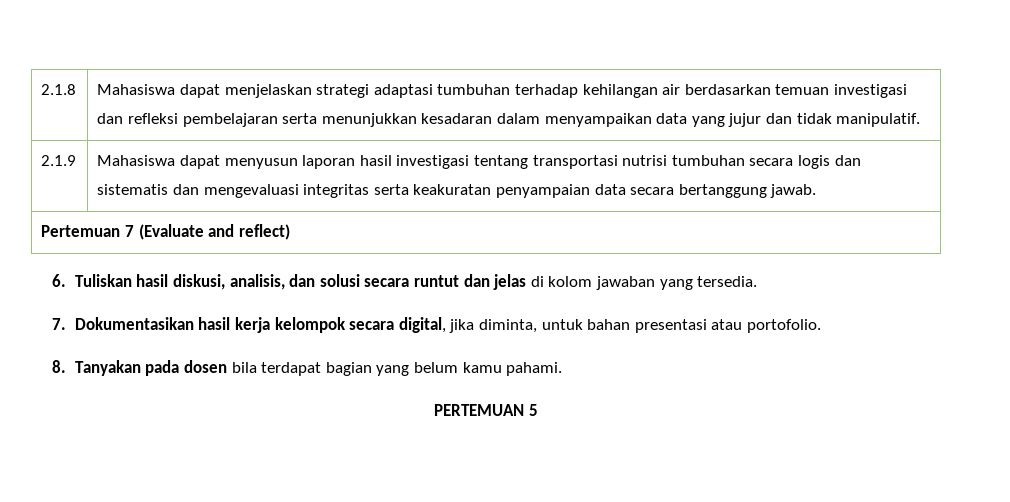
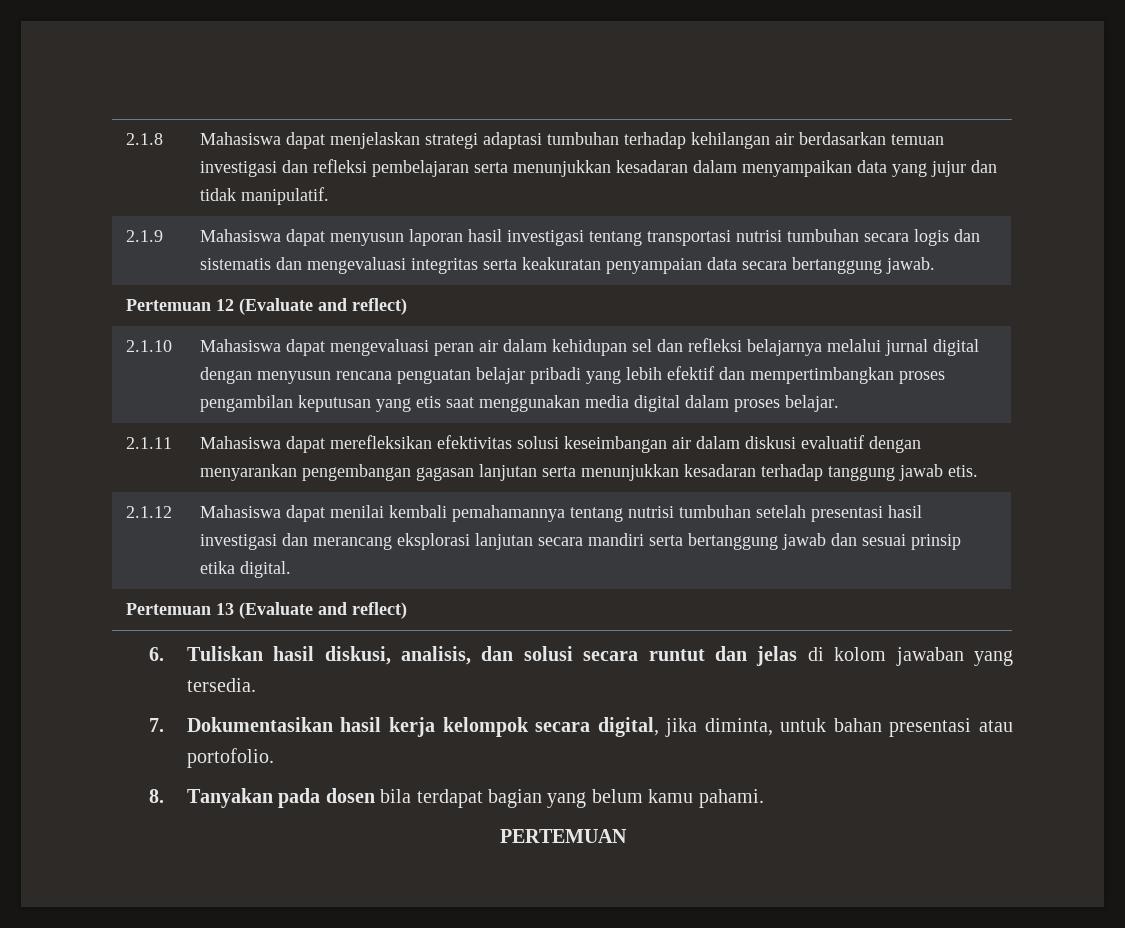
- Pertemuan 7 (Evaluate and reflect)
+ Pertemuan 12 (Evaluate and reflect)
+ 2.1.10 | Mahasiswa dapat mengevaluasi peran air dalam kehidupan sel dan refleksi belajarnya melalui jurnal digital dengan menyusun rencana penguatan belajar pribadi yang lebih efektif dan mempertimbangkan proses pengambilan keputusan yang etis saat menggunakan media digital dalam proses belajar.
+ 2.1.11 | Mahasiswa dapat merefleksikan efektivitas solusi keseimbangan air dalam diskusi evaluatif dengan menyarankan pengembangan gagasan lanjutan serta menunjukkan kesadaran terhadap tanggung jawab etis.
+ 2.1.12 | Mahasiswa dapat menilai kembali pemahamannya tentang nutrisi tumbuhan setelah presentasi hasil investigasi dan merancang eksplorasi lanjutan secara mandiri serta bertanggung jawab dan sesuai prinsip etika digital.
+ Pertemuan 13 (Evaluate and reflect)
- PERTEMUAN 5
+ PERTEMUAN

